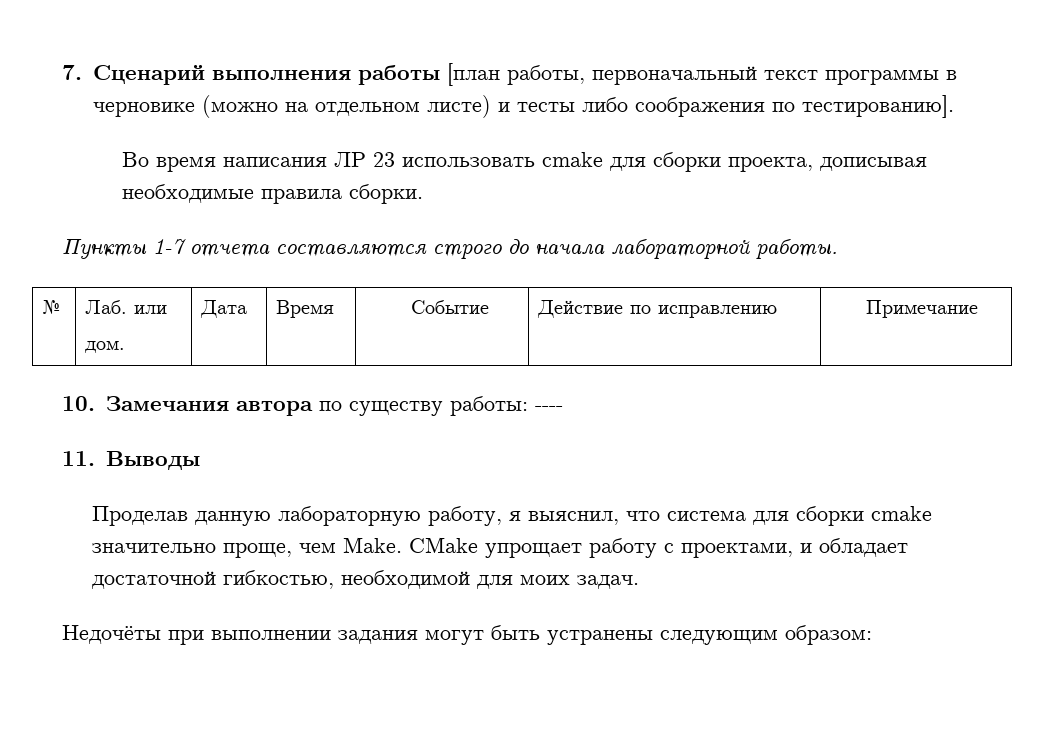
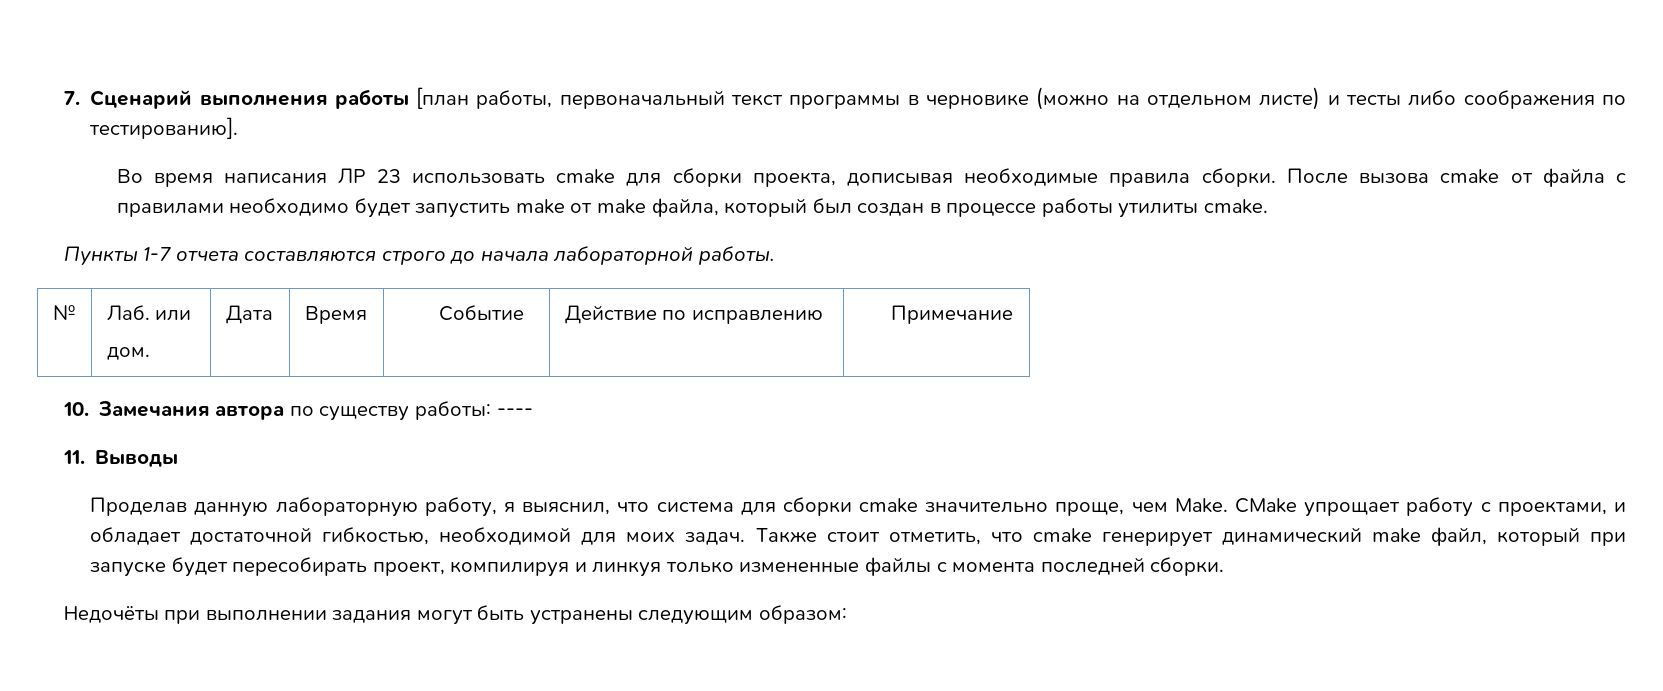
+ После вызова cmake от файла с правилами необходимо будет запустить make от make файла, который был создан в процессе работы утилиты cmake.
+ Также стоит отметить, что cmake генерирует динамический make файл, который при запуске будет пересобирать проект, компилируя и линкуя только измененные файлы с момента последней сборки.

